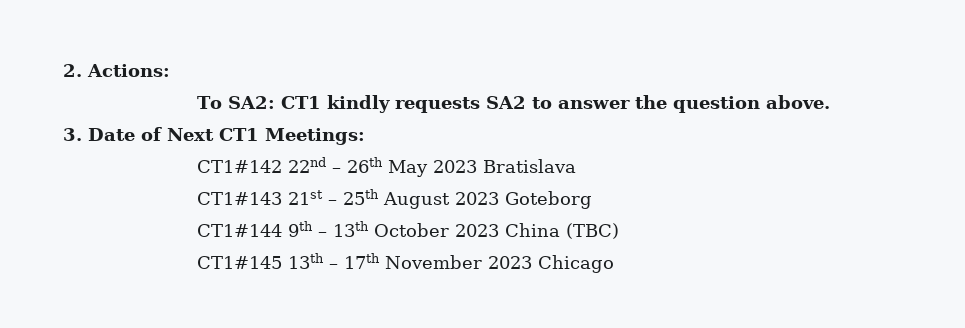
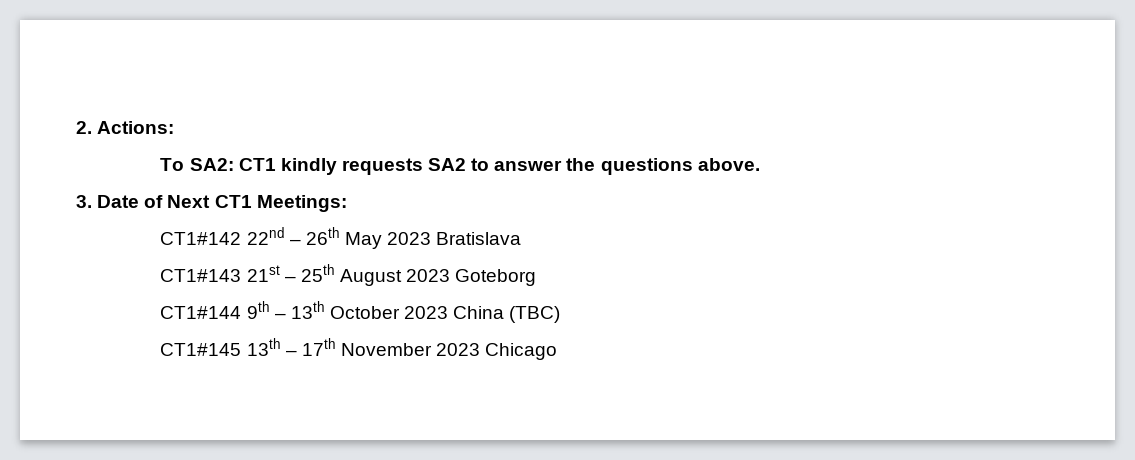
- To SA2: CT1 kindly requests SA2 to answer the question above.
+ To SA2: CT1 kindly requests SA2 to answer the questions above.

